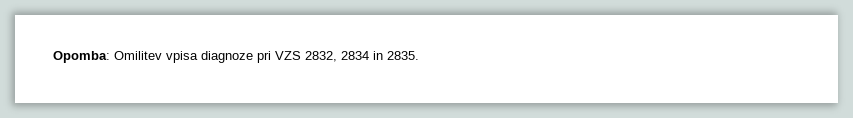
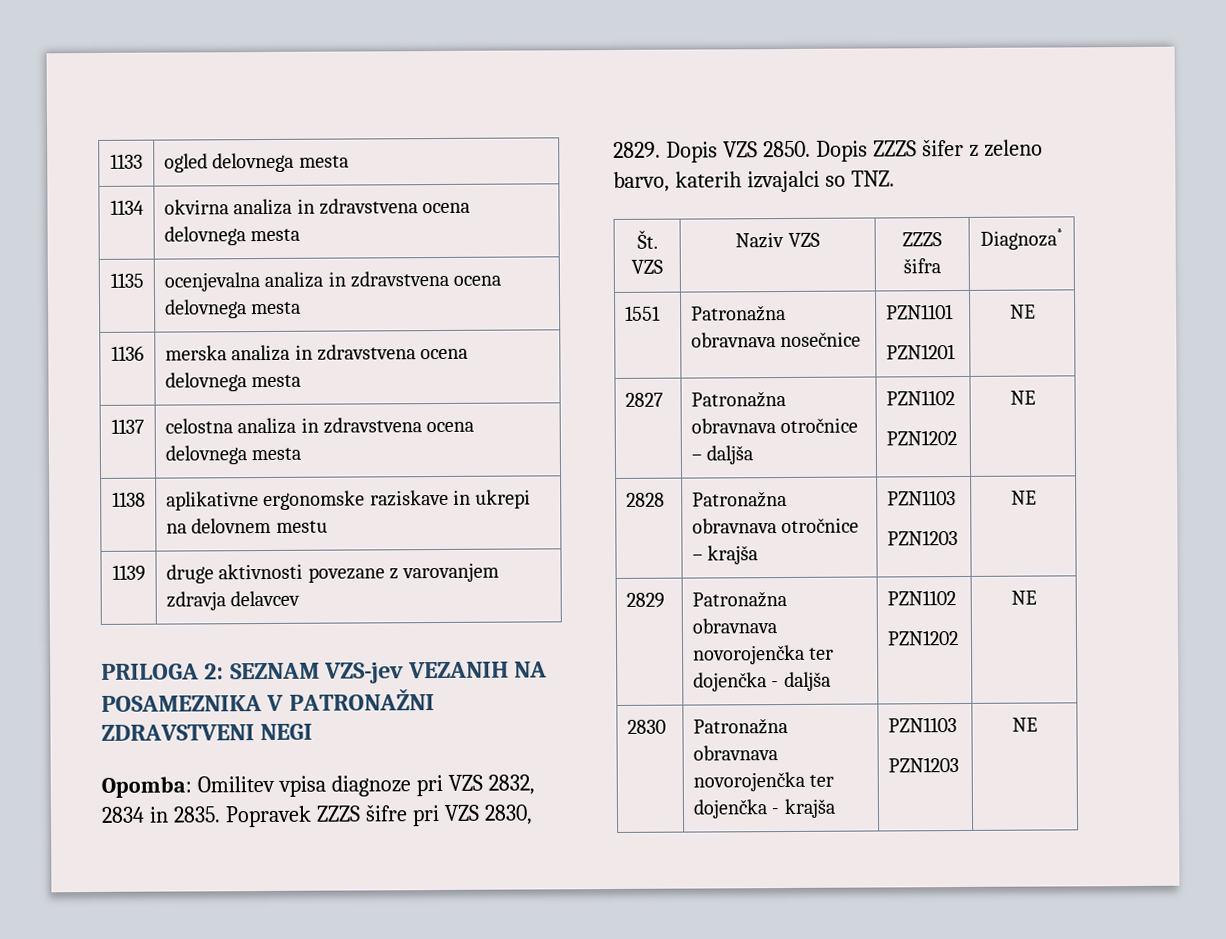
+ 1133 | ogled delovnega mesta
+ 1134 | okvirna analiza in zdravstvena ocena delovnega mesta
+ 1135 | ocenjevalna analiza in zdravstvena ocena delovnega mesta
+ 1136 | merska analiza in zdravstvena ocena delovnega mesta
+ 1137 | celostna analiza in zdravstvena ocena delovnega mesta
+ 1138 | aplikativne ergonomske raziskave in ukrepi na delovnem mestu
+ 1139 | druge aktivnosti povezane z varovanjem zdravja delavcev
+ PRILOGA 2: SEZNAM VZS-jev VEZANIH NA POSAMEZNIKA V PATRONAŽNI ZDRAVSTVENI NEGI
+ Popravek ZZZS šifre pri VZS 2830, 2829. Dopis VZS 2850. Dopis ZZZS šifer z zeleno barvo, katerih izvajalci so TNZ.
+ Št. VZS | Naziv VZS | ZZZS šifra | Diagnoza*
+ 1551 | Patronažna obravnava nosečnice | PZN1101
+ PZN1201 | NE
+ 2827 | Patronažna obravnava otročnice – daljša | PZN1102
+ PZN1202 | NE
+ 2828 | Patronažna obravnava otročnice – krajša | PZN1103
+ PZN1203 | NE
+ 2829 | Patronažna obravnava novorojenčka ter dojenčka - daljša | PZN1102
+ PZN1202 | NE
+ 2830 | Patronažna obravnava novorojenčka ter dojenčka - krajša | PZN1103
+ PZN1203 | NE

